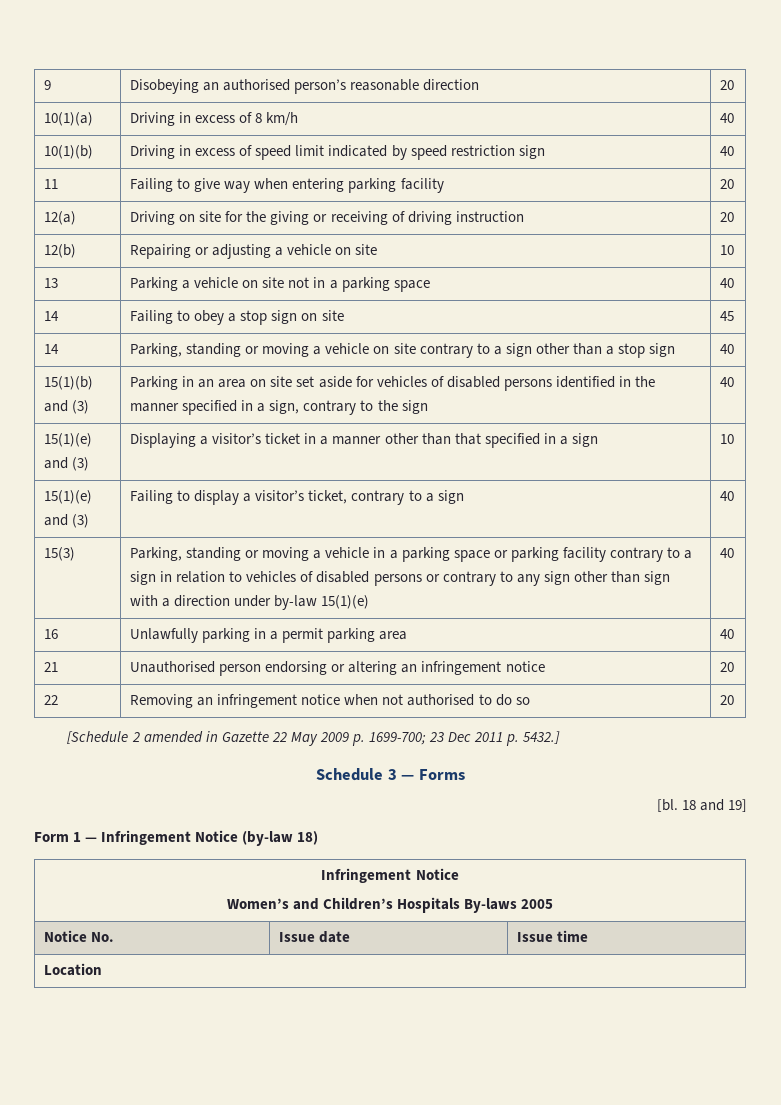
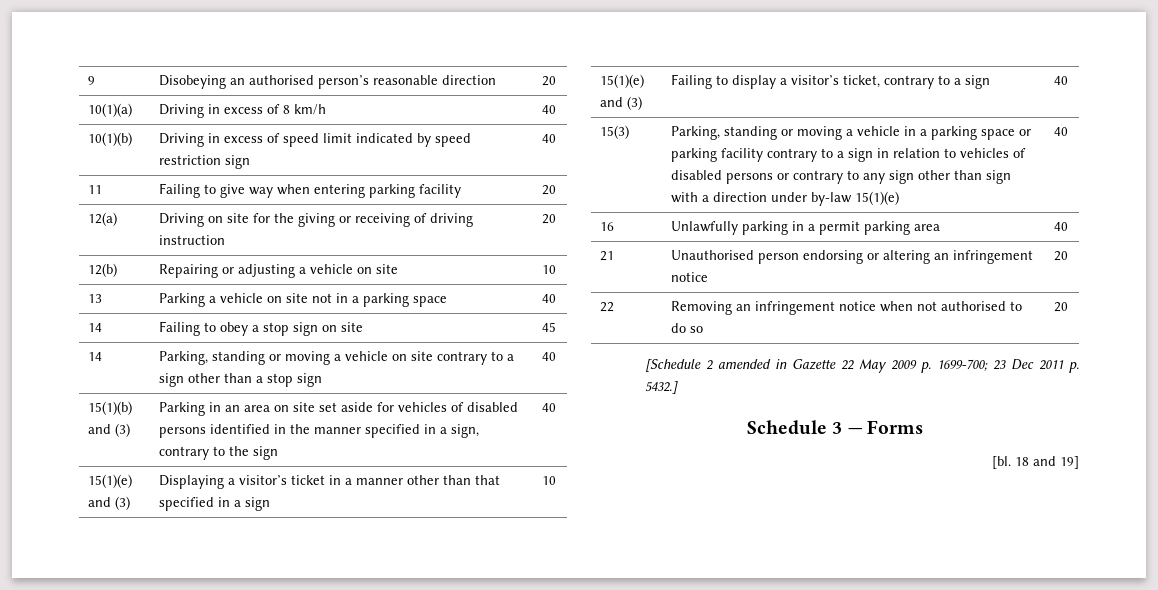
- Form 1 — Infringement Notice (by-law 18)
- Infringement Notice
- Women’s and Children’s Hospitals By-laws 2005
- Notice No. | Issue date | Issue time
- Location

